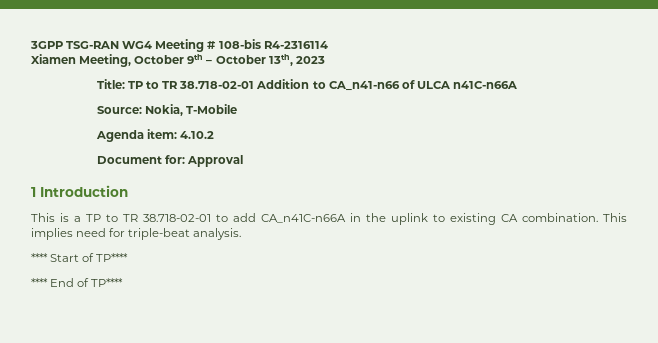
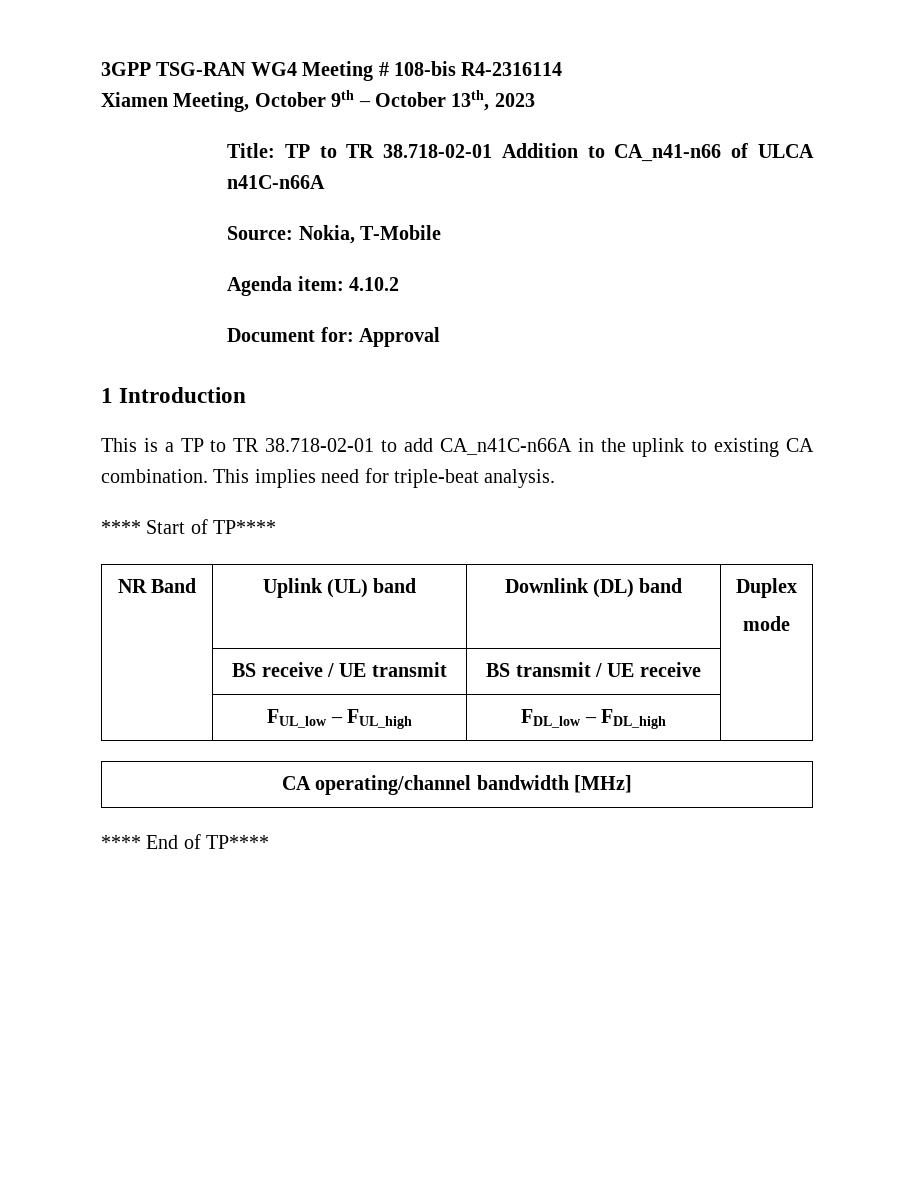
+ NR Band | Uplink (UL) band | Downlink (DL) band | Duplex
+ mode
+ | BS receive / UE transmit | BS transmit / UE receive |
+ | FUL_low – FUL_high | FDL_low – FDL_high |
+ CA operating/channel bandwidth [MHz]

